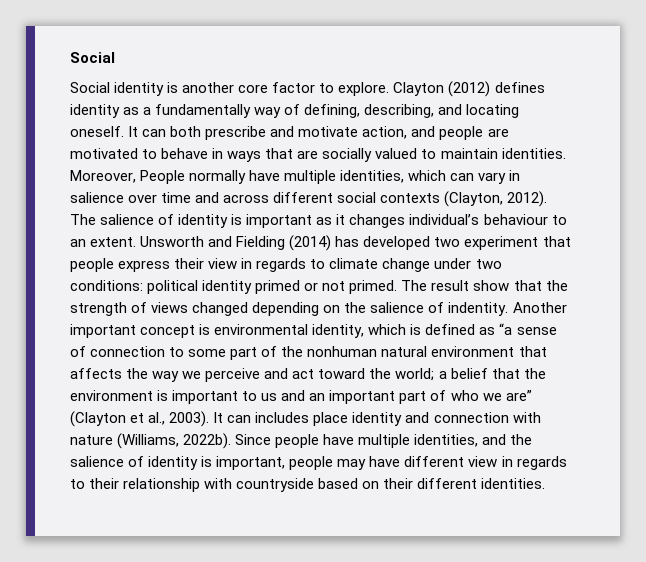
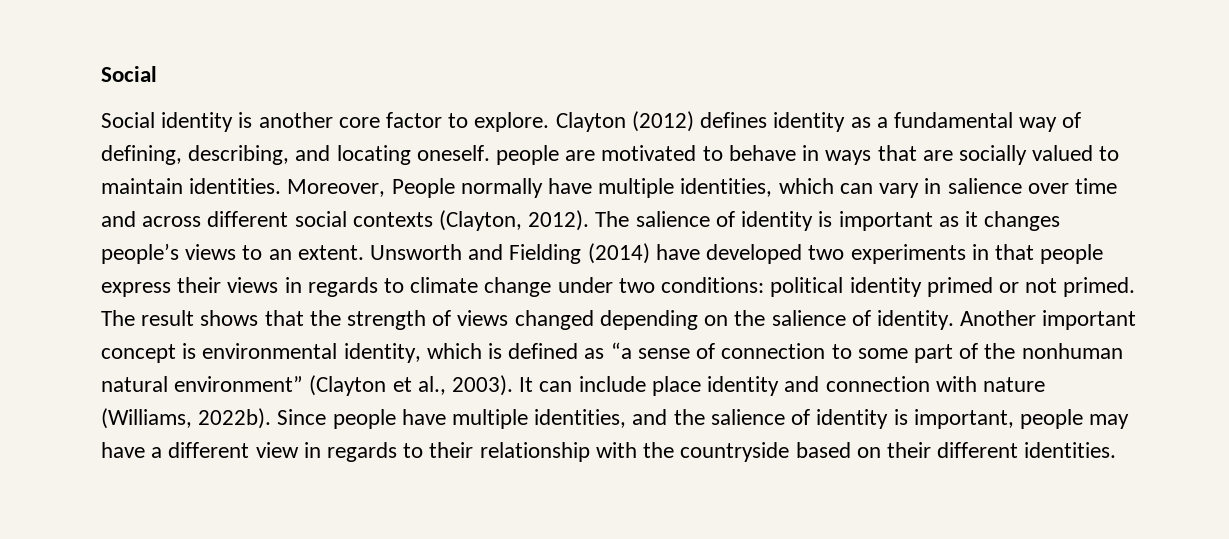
- Clayton (2012) defines identity as a fundamentally way of defining, describing, and locating oneself. It can both prescribe and motivate action, and people are motivated to behave in ways that are socially valued to maintain identities.
+ Clayton (2012) defines identity as a fundamental way of defining, describing, and locating oneself. people are motivated to behave in ways that are socially valued to maintain identities.
- The salience of identity is important as it changes individual’s behaviour to an extent.
+ The salience of identity is important as it changes people’s views to an extent.
- Unsworth and Fielding (2014) has developed two experiment that people express their view in regards to climate change under two conditions: political identity primed or not primed.
+ Unsworth and Fielding (2014) have developed two experiments in that people express their views in regards to climate change under two conditions: political identity primed or not primed.
- The result show that the strength of views changed depending on the salience of indentity.
+ The result shows that the strength of views changed depending on the salience of identity.
- Another important concept is environmental identity, which is defined as “a sense of connection to some part of the nonhuman natural environment that affects the way we perceive and act toward the world; a belief that the environment is important to us and an important part of who we are” (Clayton et al., 2003).
+ Another important concept is environmental identity, which is defined as “a sense of connection to some part of the nonhuman natural environment” (Clayton et al., 2003).
- It can includes place identity and connection with nature (Williams, 2022b).
+ It can include place identity and connection with nature (Williams, 2022b).
- Since people have multiple identities, and the salience of identity is important, people may have different view in regards to their relationship with countryside based on their different identities.
+ Since people have multiple identities, and the salience of identity is important, people may have a different view in regards to their relationship with the countryside based on their different identities.

